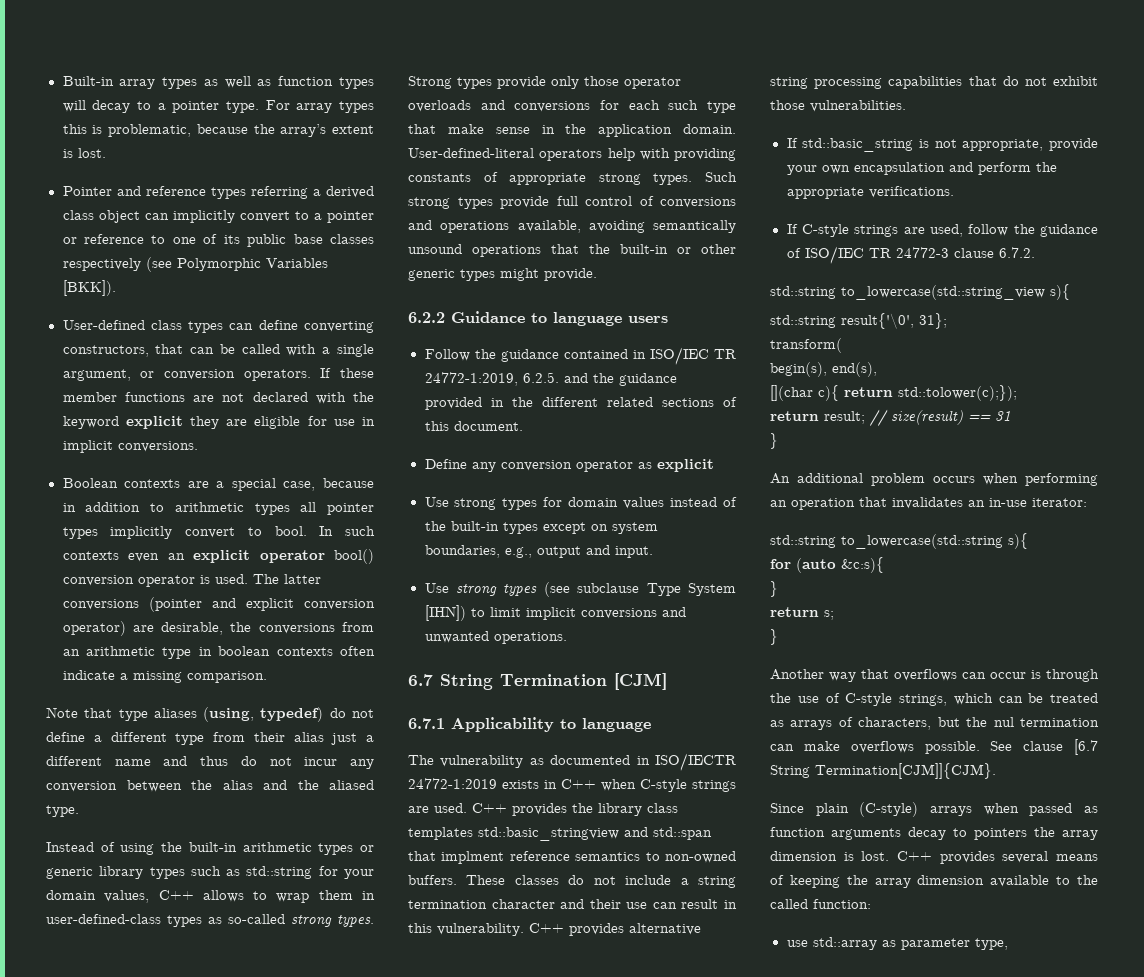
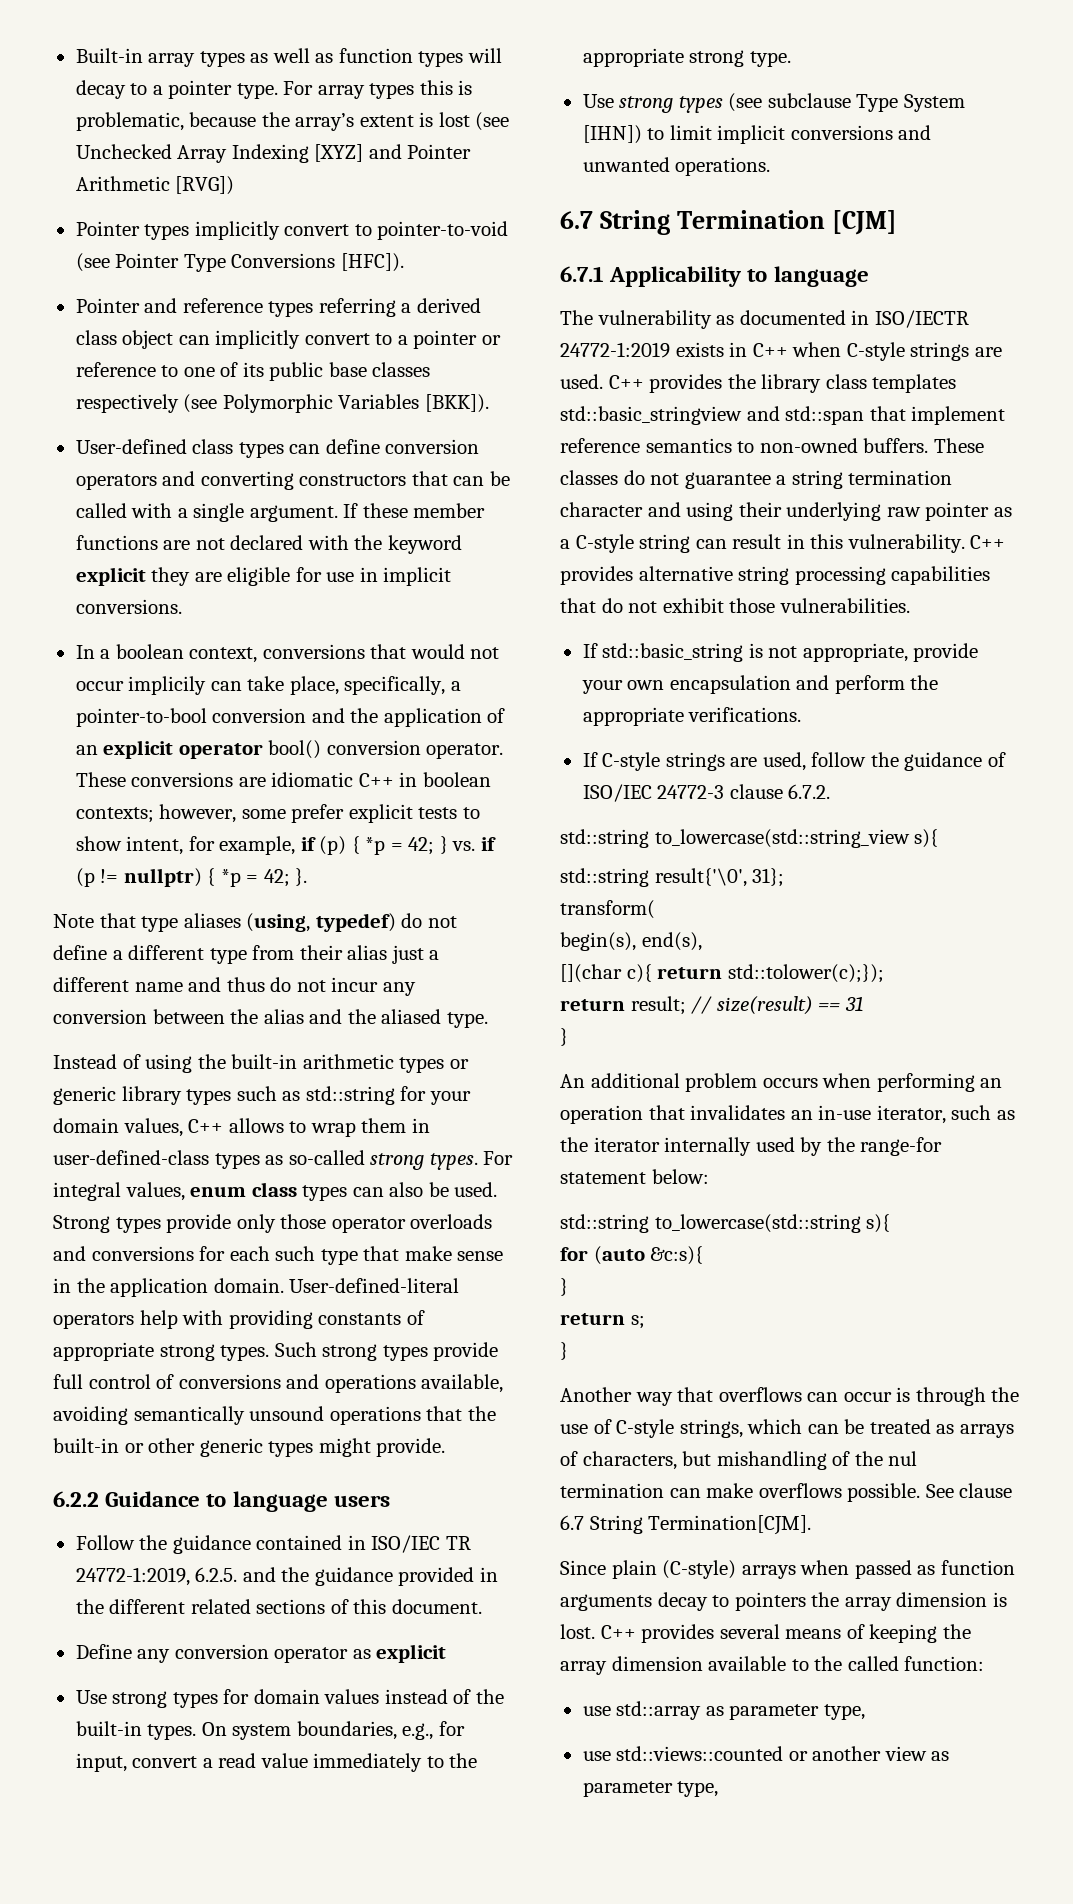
- For array types this is problematic, because the array’s extent is lost.
+ For array types this is problematic, because the array’s extent is lost (see Unchecked Array Indexing [XYZ] and Pointer Arithmetic [RVG])
+ Pointer types implicitly convert to pointer-to-void (see Pointer Type Conversions [HFC]).
- User-defined class types can define converting constructors, that can be called with a single argument, or conversion operators.
+ User-defined class types can define conversion operators and converting constructors that can be called with a single argument.
- Boolean contexts are a special case, because in addition to arithmetic types all pointer types implicitly convert to bool. In such contexts even an explicit operator bool() conversion operator is used. The latter conversions (pointer and explicit conversion operator) are desirable, the conversions from an arithmetic type in boolean contexts often indicate a missing comparison.
+ In a boolean context, conversions that would not occur implicily can take place, specifically, a pointer-to-bool conversion and the application of an explicit operator bool() conversion operator. These conversions are idiomatic C++ in boolean contexts; however, some prefer explicit tests to show intent, for example, if (p) { *p = 42; } vs. if (p != nullptr) { *p = 42; }.
+ For integral values, enum class types can also be used.
- Use strong types for domain values instead of the built-in types except on system boundaries, e.g., output and input.
+ Use strong types for domain values instead of the built-in types. On system boundaries, e.g., for input, convert a read value immediately to the appropriate strong type.
- C++ provides the library class templates std::basic_stringview and std::span that implment reference semantics to non-owned buffers.
+ C++ provides the library class templates std::basic_stringview and std::span that implement reference semantics to non-owned buffers.
- These classes do not include a string termination character and their use can result in this vulnerability.
+ These classes do not guarantee a string termination character and using their underlying raw pointer as a C-style string can result in this vulnerability.
- If C-style strings are used, follow the guidance of ISO/IEC TR 24772-3 clause 6.7.2.
+ If C-style strings are used, follow the guidance of ISO/IEC 24772-3 clause 6.7.2.
- An additional problem occurs when performing an operation that invalidates an in-use iterator:
+ An additional problem occurs when performing an operation that invalidates an in-use iterator, such as the iterator internally used by the range-for statement below:
- Another way that overflows can occur is through the use of C-style strings, which can be treated as arrays of characters, but the nul termination can make overflows possible.
+ Another way that overflows can occur is through the use of C-style strings, which can be treated as arrays of characters, but mishandling of the nul termination can make overflows possible.
- See clause [6.7 String Termination[CJM]]{CJM}.
+ See clause 6.7 String Termination[CJM].
+ use std::views::counted or another view as parameter type,

